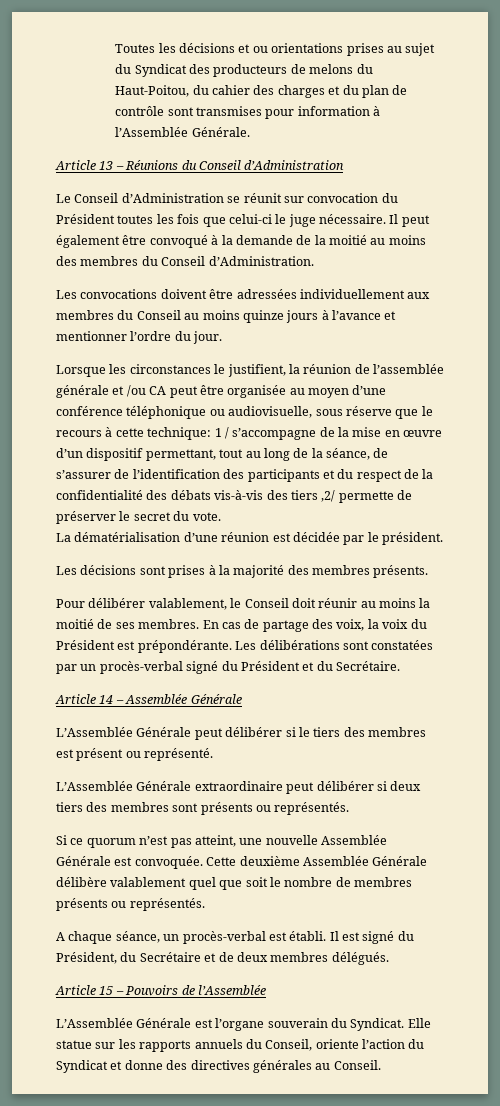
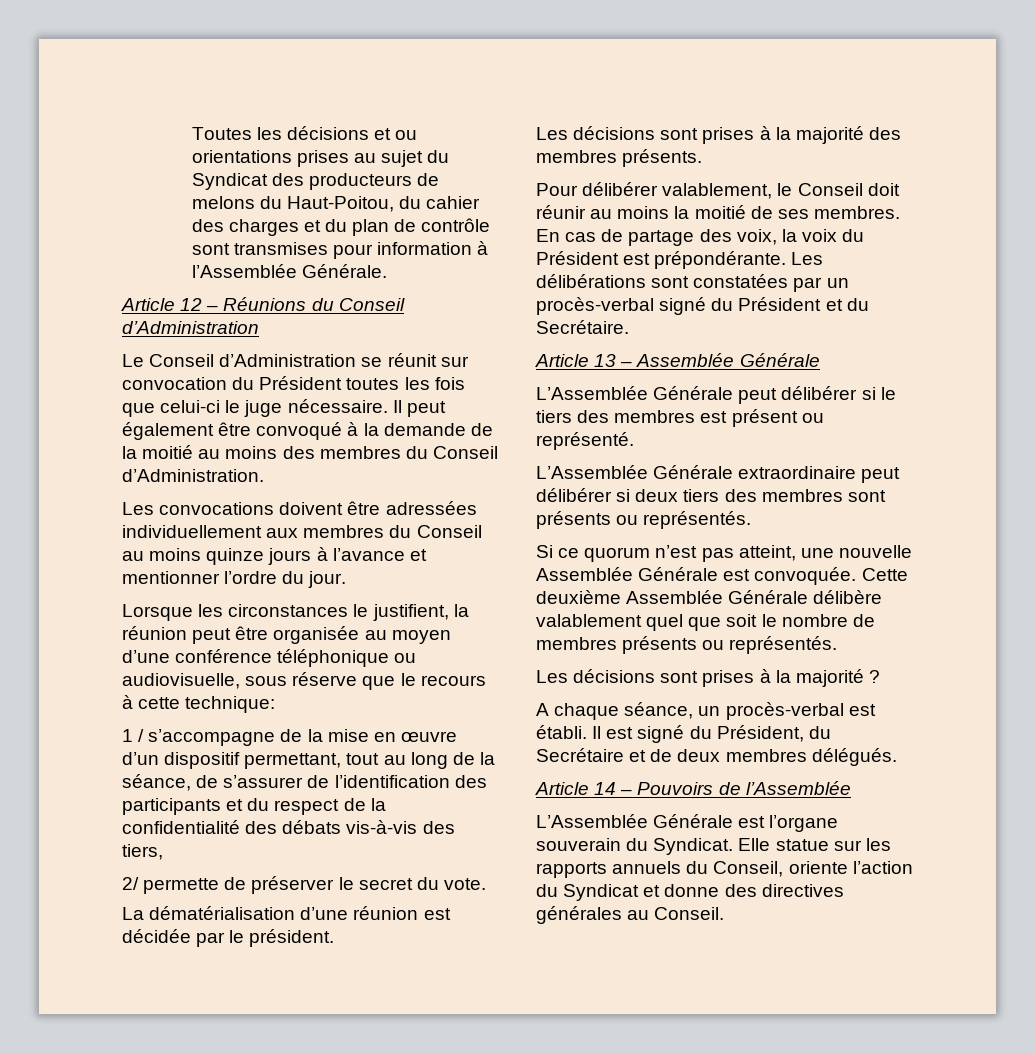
- Article 13 – Réunions du Conseil d’Administration
+ Article 12 – Réunions du Conseil d’Administration
- Lorsque les circonstances le justifient, la réunion de l’assemblée générale et /ou CA peut être organisée au moyen d’une conférence téléphonique ou audiovisuelle, sous réserve que le recours à cette technique: 1 / s’accompagne de la mise en œuvre d’un dispositif permettant, tout au long de la séance, de s’assurer de l’identification des participants et du respect de la confidentialité des débats vis-à-vis des tiers ,2/ permette de préserver le secret du vote.
+ Lorsque les circonstances le justifient, la réunion peut être organisée au moyen d’une conférence téléphonique ou audiovisuelle, sous réserve que le recours à cette technique:
+ 1 / s’accompagne de la mise en œuvre d’un dispositif permettant, tout au long de la séance, de s’assurer de l’identification des participants et du respect de la confidentialité des débats vis-à-vis des tiers,
+ 2/ permette de préserver le secret du vote.
- Article 14 – Assemblée Générale
+ Article 13 – Assemblée Générale
+ Les décisions sont prises à la majorité ?
- Article 15 – Pouvoirs de l’Assemblée
+ Article 14 – Pouvoirs de l’Assemblée

